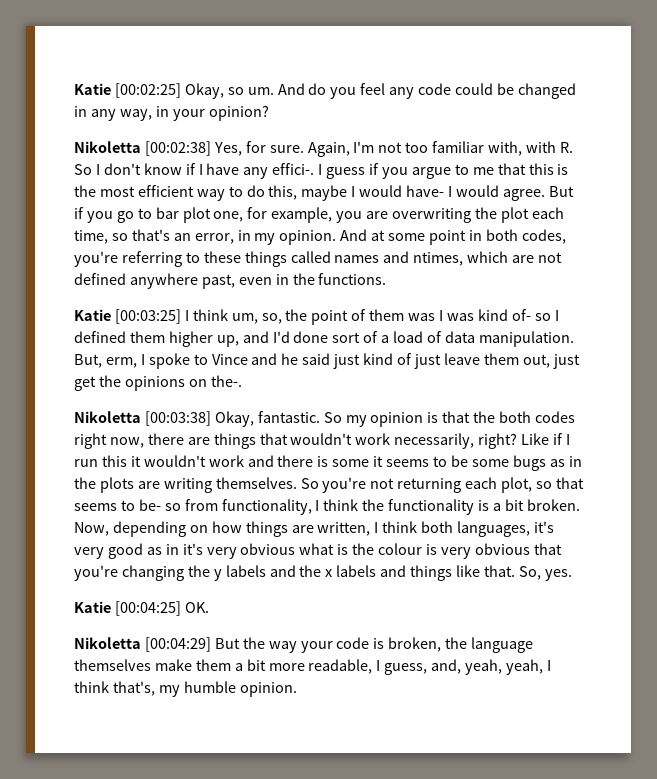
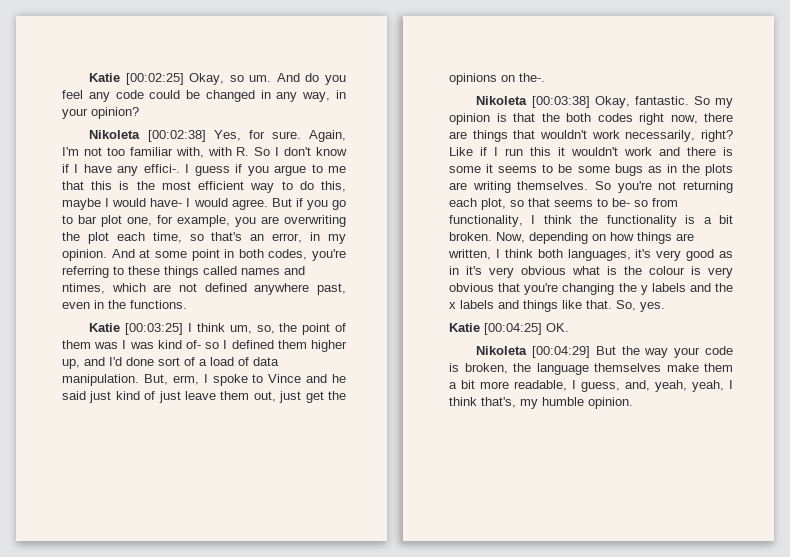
- Nikoletta [00:02:38] Yes, for sure.
+ Nikoleta [00:02:38] Yes, for sure.
- Nikoletta [00:03:38] Okay, fantastic.
+ Nikoleta [00:03:38] Okay, fantastic.
- Nikoletta [00:04:29] But the way your code is broken, the language themselves make them a bit more readable, I guess, and, yeah, yeah, I think that's, my humble opinion.
+ Nikoleta [00:04:29] But the way your code is broken, the language themselves make them a bit more readable, I guess, and, yeah, yeah, I think that's, my humble opinion.

